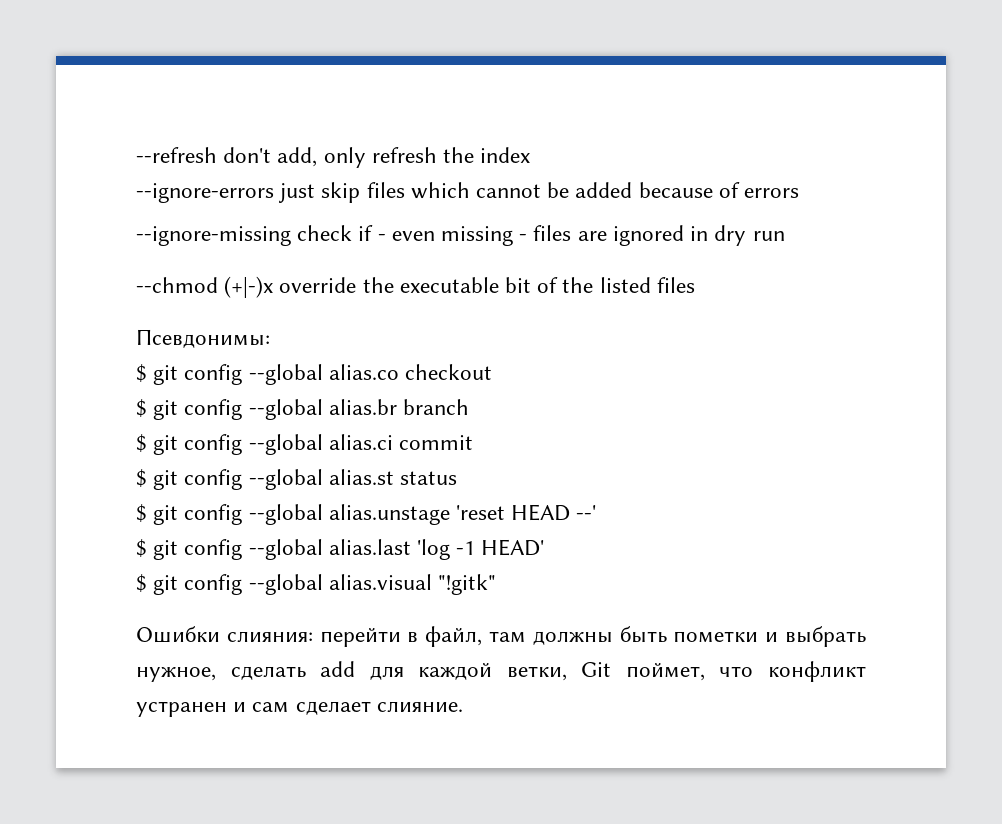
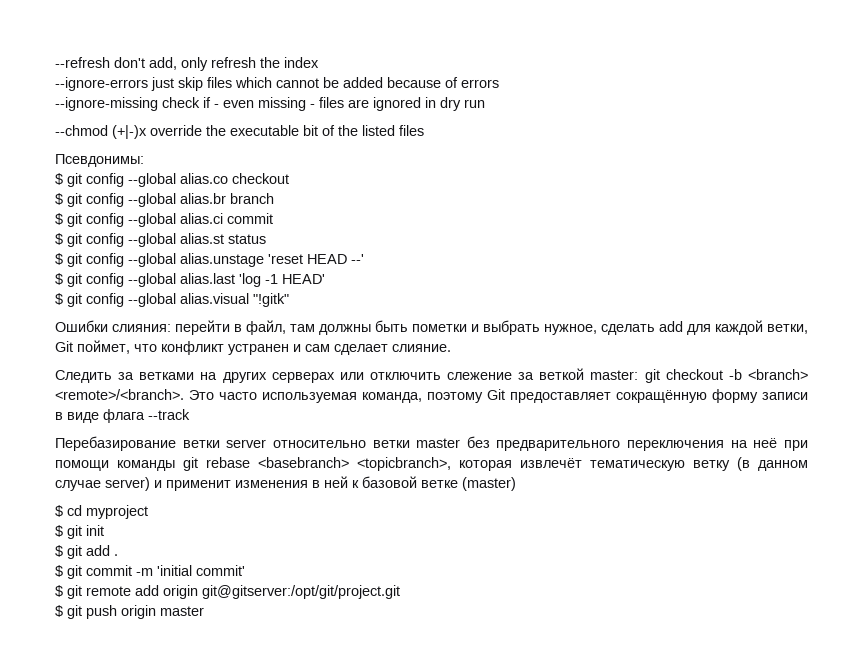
+ Cледить за ветками на других серверах или отключить слежение за веткой master: git checkout -b <branch> <remote>/<branch>. Это часто используемая команда, поэтому Git предоставляет сокращённую форму записи в виде флага --track
+ Перебазирование ветки server относительно ветки master без предварительного переключения на неё при помощи команды git rebase <basebranch> <topicbranch>, которая извлечёт тематическую ветку (в данном случае server) и применит изменения в ней к базовой ветке (master)
+ $ cd myproject
+ $ git init
+ $ git add .
+ $ git commit -m 'initial commit'
+ $ git remote add origin git@gitserver:/opt/git/project.git
+ $ git push origin master

